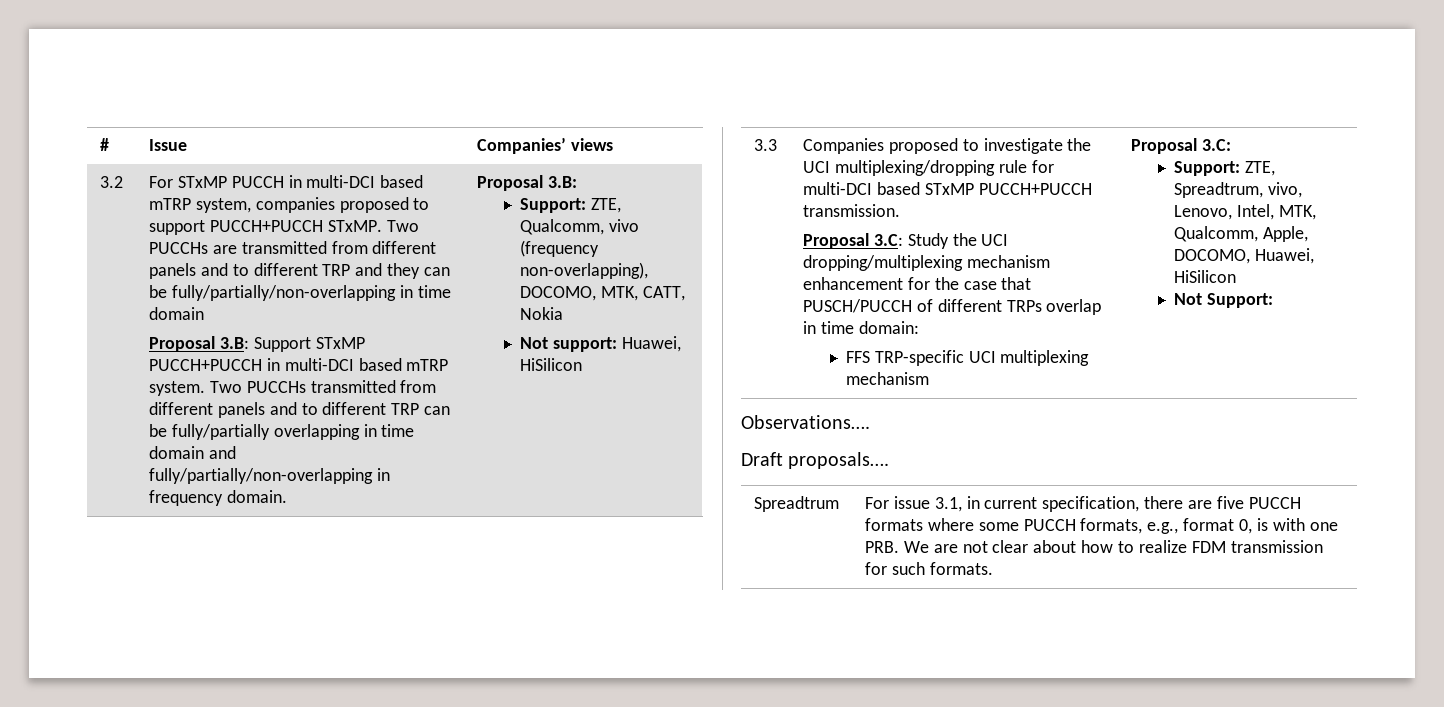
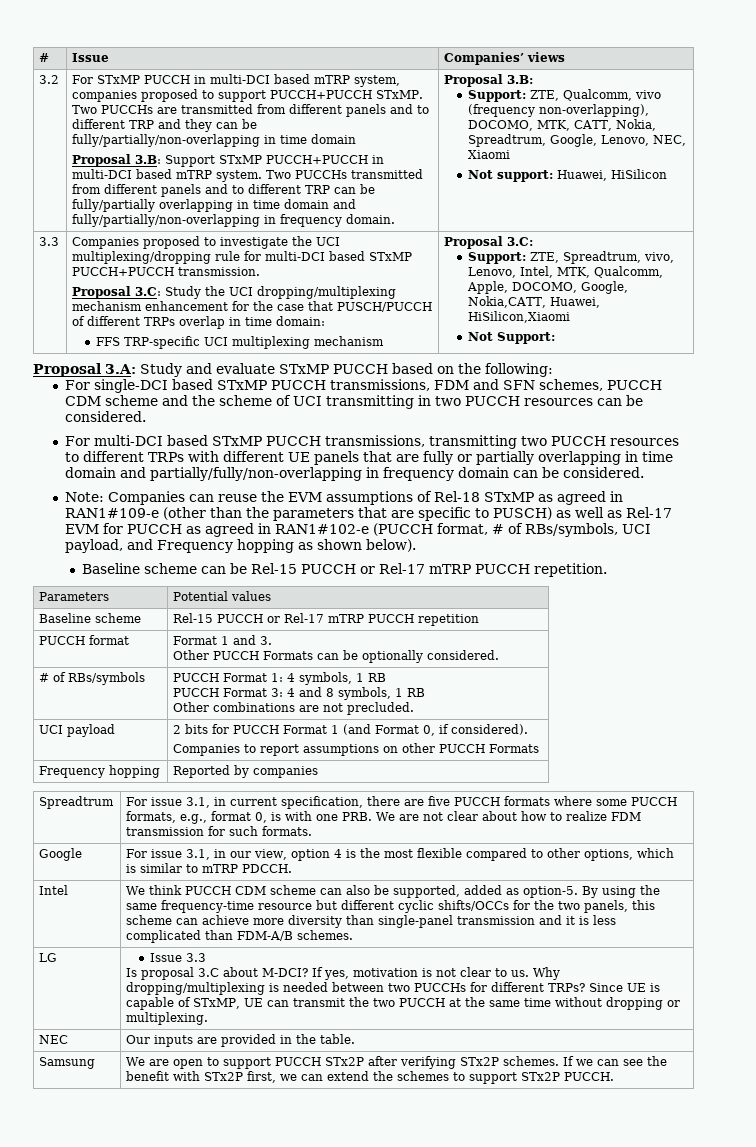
- Support: ZTE, Qualcomm, vivo (frequency non-overlapping), DOCOMO, MTK, CATT, Nokia
+ Support: ZTE, Qualcomm, vivo (frequency non-overlapping), DOCOMO, MTK, CATT, Nokia, Spreadtrum, Google, Lenovo, NEC, Xiaomi
- Support: ZTE, Spreadtrum, vivo, Lenovo, Intel, MTK, Qualcomm, Apple, DOCOMO, Huawei, HiSilicon
+ Support: ZTE, Spreadtrum, vivo, Lenovo, Intel, MTK, Qualcomm, Apple, DOCOMO, Google, Nokia,CATT, Huawei, HiSilicon,Xiaomi
  Not Support:
- Observations….
- Draft proposals….
+ Proposal 3.A: Study and evaluate STxMP PUCCH based on the following:
+ For single-DCI based STxMP PUCCH transmissions, FDM and SFN schemes, PUCCH CDM scheme and the scheme of UCI transmitting in two PUCCH resources can be considered.
+ For multi-DCI based STxMP PUCCH transmissions, transmitting two PUCCH resources to different TRPs with different UE panels that are fully or partially overlapping in time domain and partially/fully/non-overlapping in frequency domain can be considered.
+ Note: Companies can reuse the EVM assumptions of Rel-18 STxMP as agreed in RAN1#109-e (other than the parameters that are specific to PUSCH) as well as Rel-17 EVM for PUCCH as agreed in RAN1#102-e (PUCCH format, # of RBs/symbols, UCI payload, and Frequency hopping as shown below).
+ Baseline scheme can be Rel-15 PUCCH or Rel-17 mTRP PUCCH repetition.
+ Parameters | Potential values
+ Baseline scheme | Rel-15 PUCCH or Rel-17 mTRP PUCCH repetition
+ PUCCH format | Format 1 and 3.
+ Other PUCCH Formats can be optionally considered.
+ # of RBs/symbols | PUCCH Format 1: 4 symbols, 1 RB
+ PUCCH Format 3: 4 and 8 symbols, 1 RB
+ Other combinations are not precluded.
+ UCI payload | 2 bits for PUCCH Format 1 (and Format 0, if considered).
+ Companies to report assumptions on other PUCCH Formats
+ Frequency hopping | Reported by companies
+ Google | For issue 3.1, in our view, option 4 is the most flexible compared to other options, which is similar to mTRP PDCCH.
+ Intel | We think PUCCH CDM scheme can also be supported, added as option-5. By using the same frequency-time resource but different cyclic shifts/OCCs for the two panels, this scheme can achieve more diversity than single-panel transmission and it is less complicated than FDM-A/B schemes.
+ LG | Issue 3.3
+ Is proposal 3.C about M-DCI? If yes, motivation is not clear to us. Why dropping/multiplexing is needed between two PUCCHs for different TRPs? Since UE is capable of STxMP, UE can transmit the two PUCCH at the same time without dropping or multiplexing.
+ NEC | Our inputs are provided in the table.
+ Samsung | We are open to support PUCCH STx2P after verifying STx2P schemes. If we can see the benefit with STx2P first, we can extend the schemes to support STx2P PUCCH.

